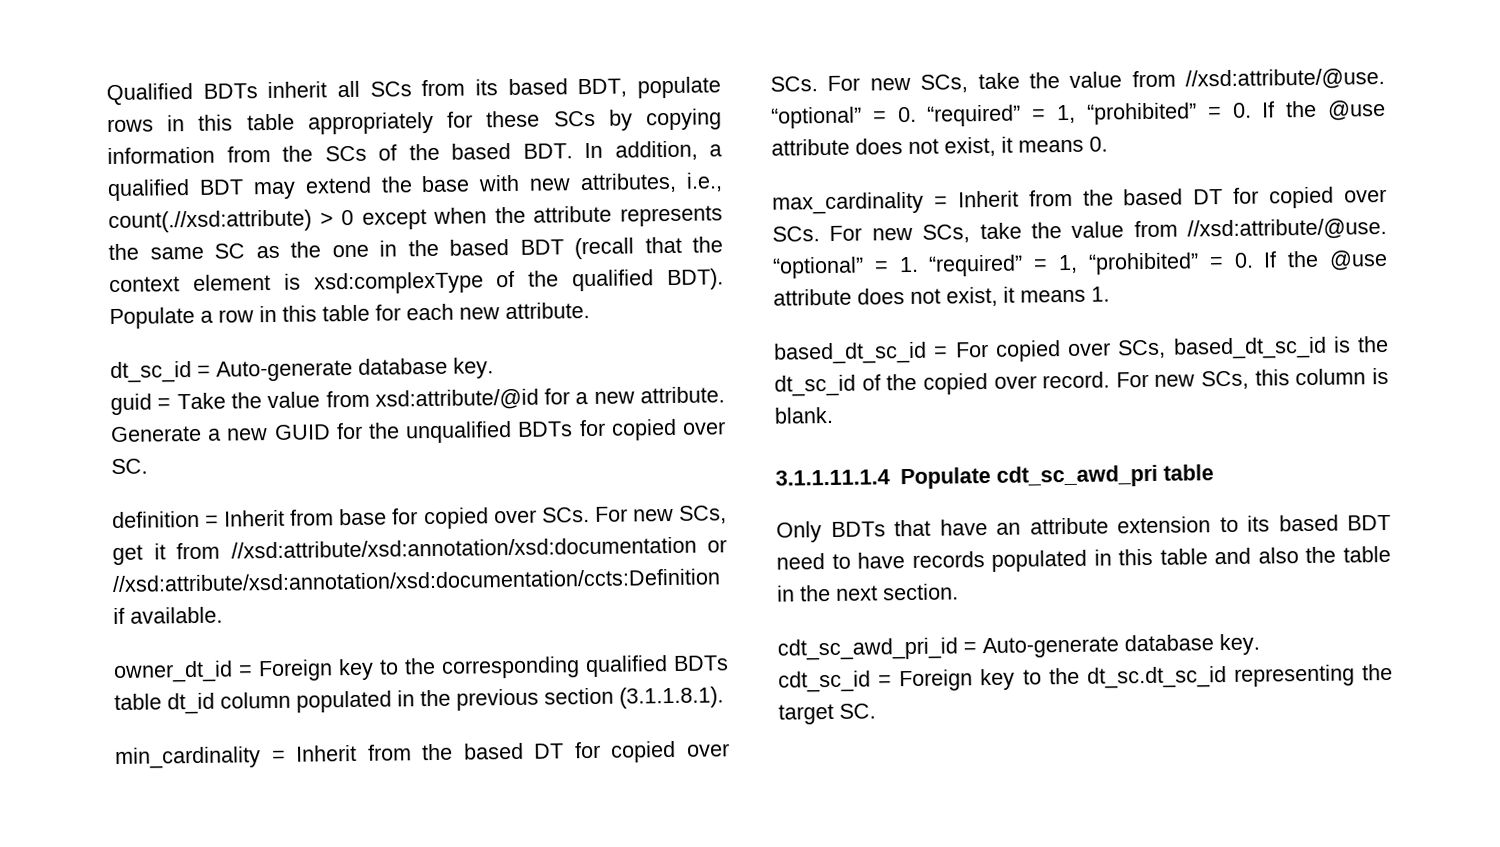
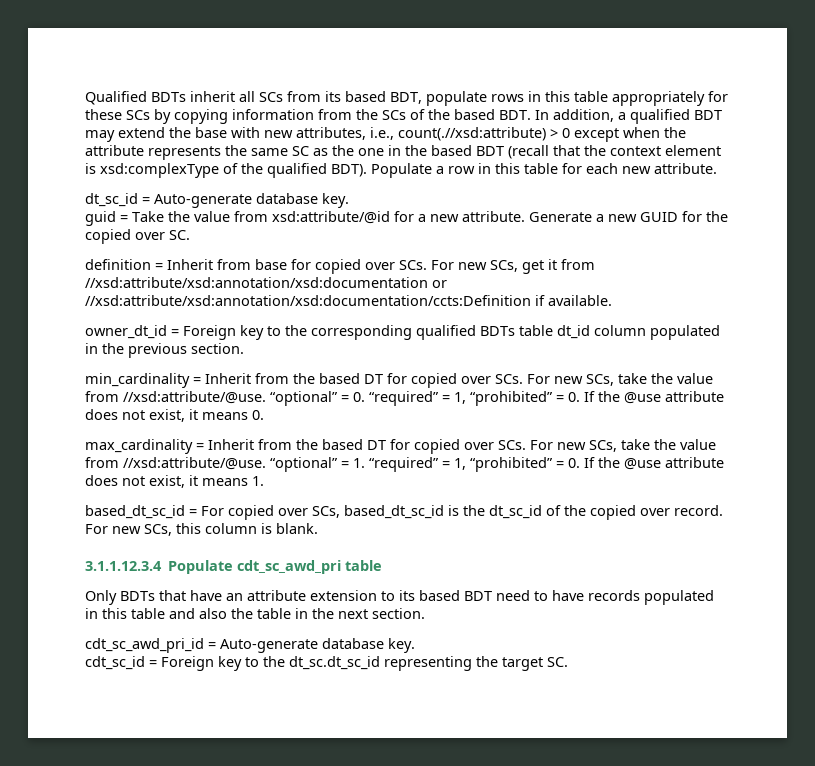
- Generate a new GUID for the unqualified BDTs for copied over SC.
+ Generate a new GUID for the copied over SC.
- owner_dt_id = Foreign key to the corresponding qualified BDTs table dt_id column populated in the previous section (3.1.1.8.1).
+ owner_dt_id = Foreign key to the corresponding qualified BDTs table dt_id column populated in the previous section.
- 3.1.1.11.1.4 Populate cdt_sc_awd_pri table
+ 3.1.1.12.3.4 Populate cdt_sc_awd_pri table

